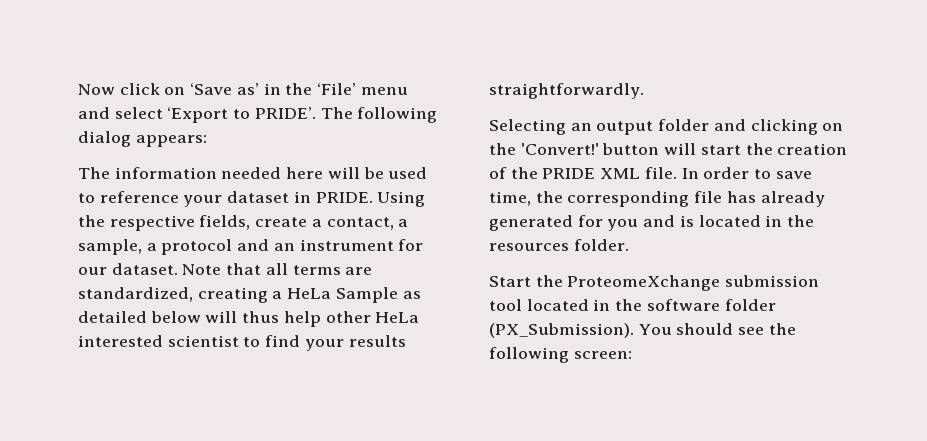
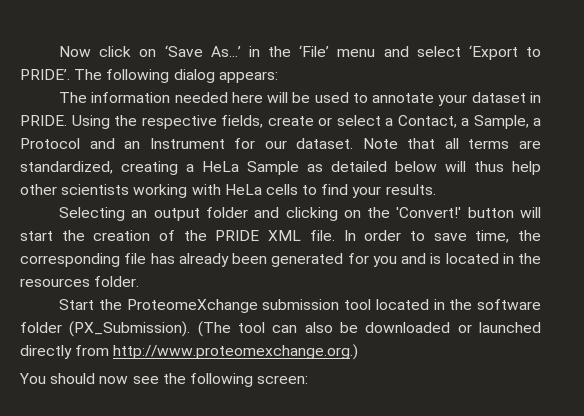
- Now click on ‘Save as’ in the ‘File’ menu and select ‘Export to PRIDE’.
+ Now click on ‘Save As...’ in the ‘File’ menu and select ‘Export to PRIDE’.
- The information needed here will be used to reference your dataset in PRIDE.
+ The information needed here will be used to annotate your dataset in PRIDE.
- Using the respective fields, create a contact, a sample, a protocol and an instrument for our dataset.
+ Using the respective fields, create or select a Contact, a Sample, a Protocol and an Instrument for our dataset.
- Note that all terms are standardized, creating a HeLa Sample as detailed below will thus help other HeLa interested scientist to find your results straightforwardly.
+ Note that all terms are standardized, creating a HeLa Sample as detailed below will thus help other scientists working with HeLa cells to find your results.
- In order to save time, the corresponding file has already generated for you and is located in the resources folder.
+ In order to save time, the corresponding file has already been generated for you and is located in the resources folder.
- Start the ProteomeXchange submission tool located in the software folder (PX_Submission). You should see the following screen:
+ Start the ProteomeXchange submission tool located in the software folder (PX_Submission). (The tool can also be downloaded or launched directly from http://www.proteomexchange.org.)
+ You should now see the following screen:

